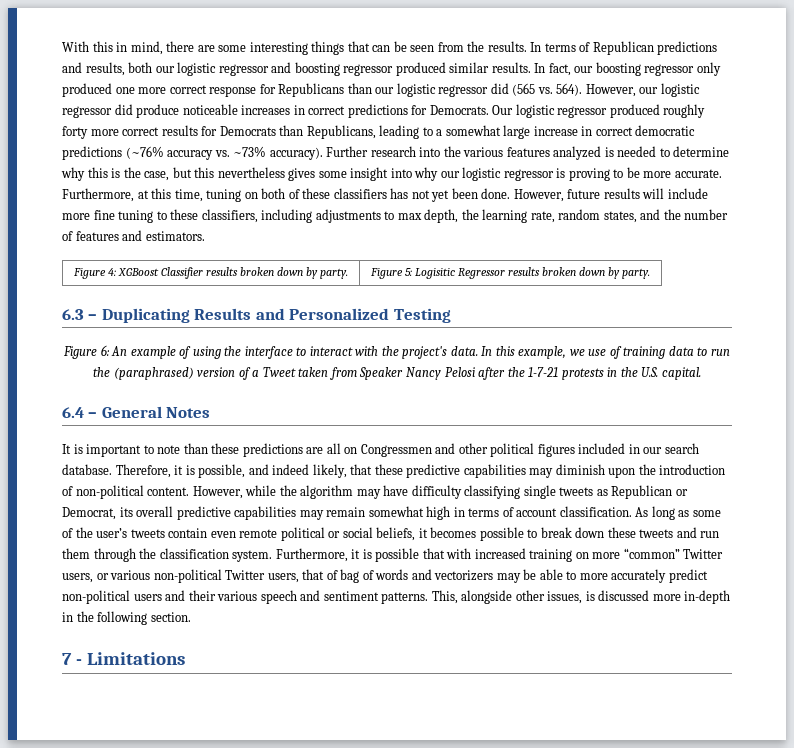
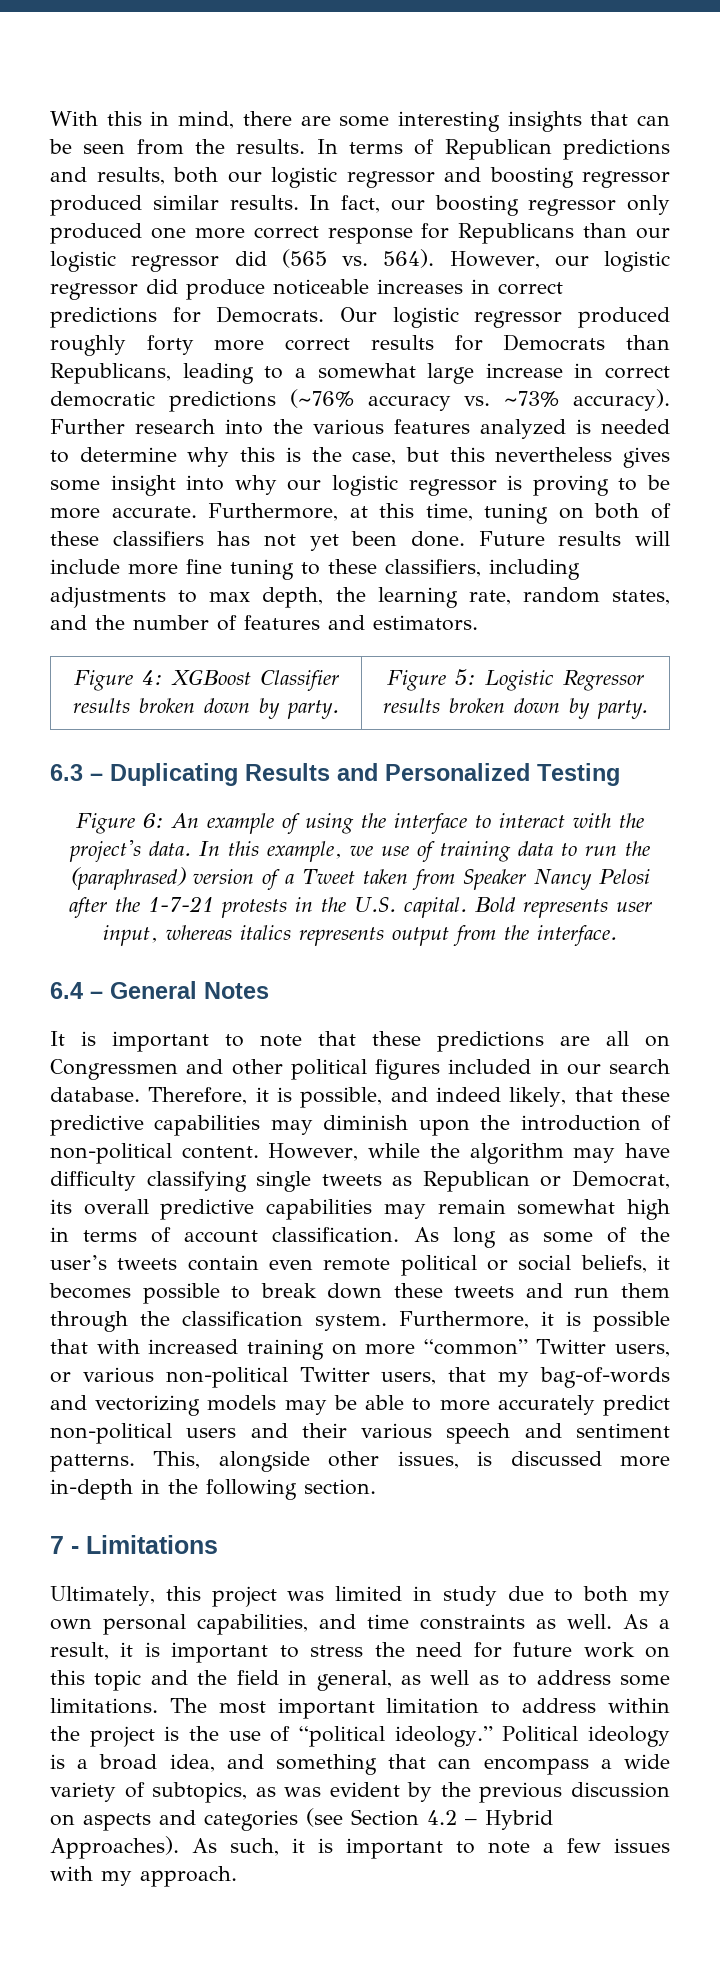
- With this in mind, there are some interesting things that can be seen from the results.
+ With this in mind, there are some interesting insights that can be seen from the results.
- However, future results will include more fine tuning to these classifiers, including adjustments to max depth, the learning rate, random states, and the number of features and estimators.
+ Future results will include more fine tuning to these classifiers, including adjustments to max depth, the learning rate, random states, and the number of features and estimators.
- Figure 4: XGBoost Classifier results broken down by party. | Figure 5: Logisitic Regressor results broken down by party.
+ Figure 4: XGBoost Classifier results broken down by party. | Figure 5: Logistic Regressor results broken down by party.
+ Bold represents user input, whereas italics represents output from the interface.
- It is important to note than these predictions are all on Congressmen and other political figures included in our search database.
+ It is important to note that these predictions are all on Congressmen and other political figures included in our search database.
- Furthermore, it is possible that with increased training on more “common” Twitter users, or various non-political Twitter users, that of bag of words and vectorizers may be able to more accurately predict non-political users and their various speech and sentiment patterns.
+ Furthermore, it is possible that with increased training on more “common” Twitter users, or various non-political Twitter users, that my bag-of-words and vectorizing models may be able to more accurately predict non-political users and their various speech and sentiment patterns.
+ Ultimately, this project was limited in study due to both my own personal capabilities, and time constraints as well. As a result, it is important to stress the need for future work on this topic and the field in general, as well as to address some limitations. The most important limitation to address within the project is the use of “political ideology.” Political ideology is a broad idea, and something that can encompass a wide variety of subtopics, as was evident by the previous discussion on aspects and categories (see Section 4.2 – Hybrid Approaches). As such, it is important to note a few issues with my approach.

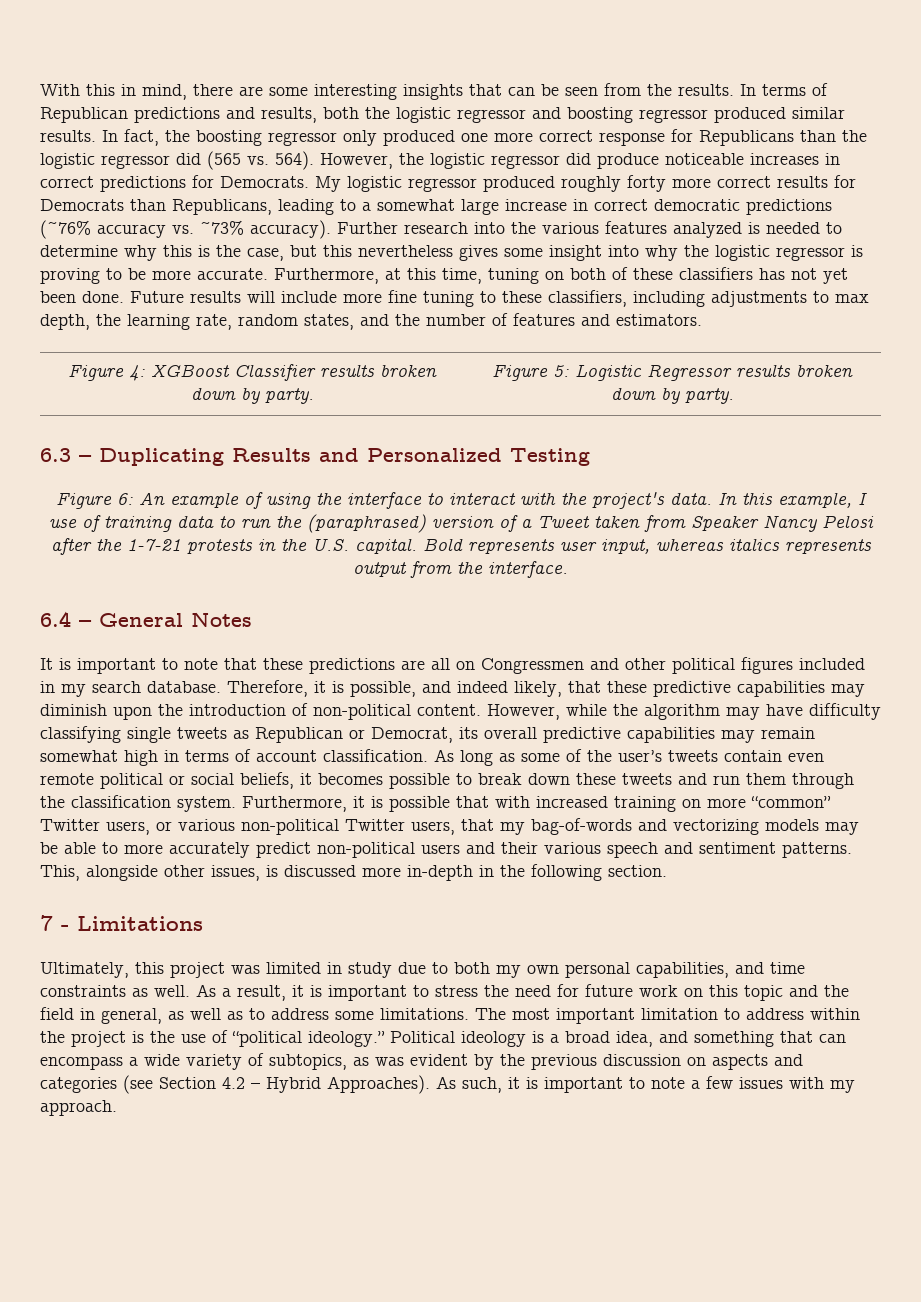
- In terms of Republican predictions and results, both our logistic regressor and boosting regressor produced similar results.
+ In terms of Republican predictions and results, both the logistic regressor and boosting regressor produced similar results.
- In fact, our boosting regressor only produced one more correct response for Republicans than our logistic regressor did (565 vs. 564).
+ In fact, the boosting regressor only produced one more correct response for Republicans than the logistic regressor did (565 vs. 564).
- However, our logistic regressor did produce noticeable increases in correct predictions for Democrats.
+ However, the logistic regressor did produce noticeable increases in correct predictions for Democrats.
- Our logistic regressor produced roughly forty more correct results for Democrats than Republicans, leading to a somewhat large increase in correct democratic predictions (~76% accuracy vs. ~73% accuracy).
+ My logistic regressor produced roughly forty more correct results for Democrats than Republicans, leading to a somewhat large increase in correct democratic predictions (~76% accuracy vs. ~73% accuracy).
- Further research into the various features analyzed is needed to determine why this is the case, but this nevertheless gives some insight into why our logistic regressor is proving to be more accurate.
+ Further research into the various features analyzed is needed to determine why this is the case, but this nevertheless gives some insight into why the logistic regressor is proving to be more accurate.
- In this example, we use of training data to run the (paraphrased) version of a Tweet taken from Speaker Nancy Pelosi after the 1-7-21 protests in the U.S. capital.
+ In this example, I use of training data to run the (paraphrased) version of a Tweet taken from Speaker Nancy Pelosi after the 1-7-21 protests in the U.S. capital.
- It is important to note that these predictions are all on Congressmen and other political figures included in our search database.
+ It is important to note that these predictions are all on Congressmen and other political figures included in my search database.

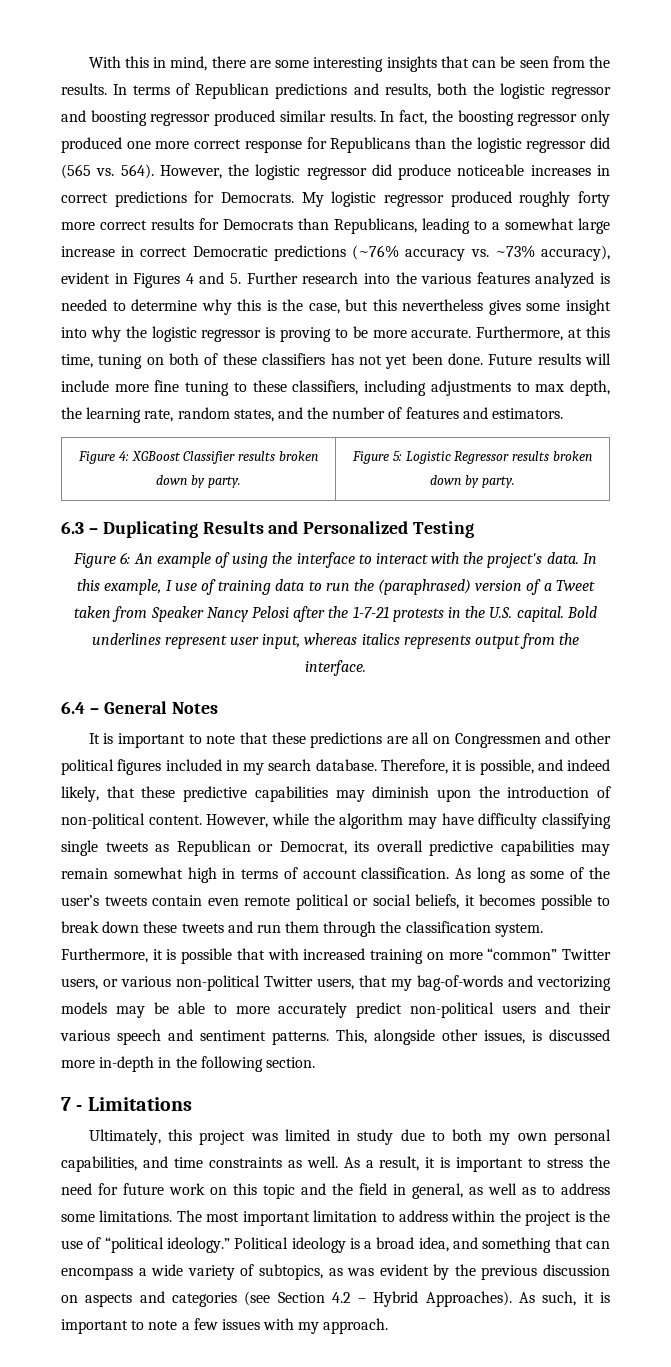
- My logistic regressor produced roughly forty more correct results for Democrats than Republicans, leading to a somewhat large increase in correct democratic predictions (~76% accuracy vs. ~73% accuracy). Further research into the various features analyzed is needed to determine why this is the case, but this nevertheless gives some insight into why the logistic regressor is proving to be more accurate.
+ My logistic regressor produced roughly forty more correct results for Democrats than Republicans, leading to a somewhat large increase in correct Democratic predictions (~76% accuracy vs. ~73% accuracy), evident in Figures 4 and 5. Further research into the various features analyzed is needed to determine why this is the case, but this nevertheless gives some insight into why the logistic regressor is proving to be more accurate.
- Bold represents user input, whereas italics represents output from the interface.
+ Bold underlines represent user input, whereas italics represents output from the interface.

